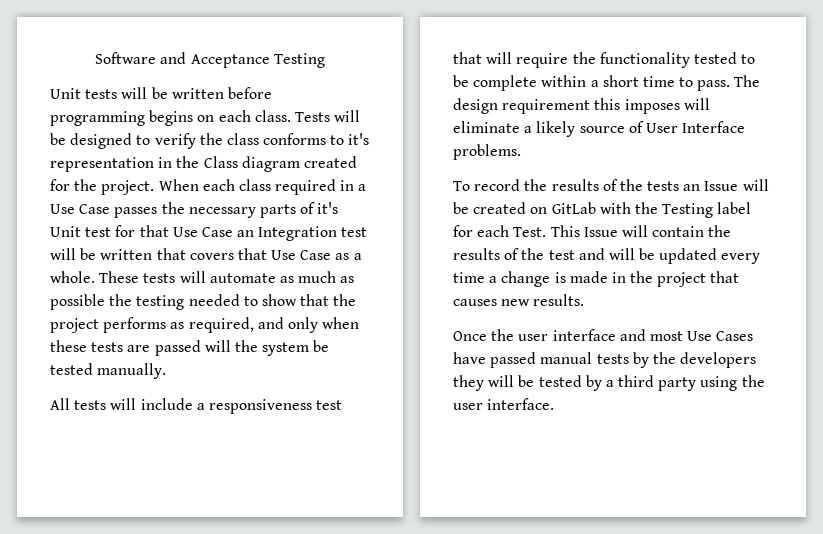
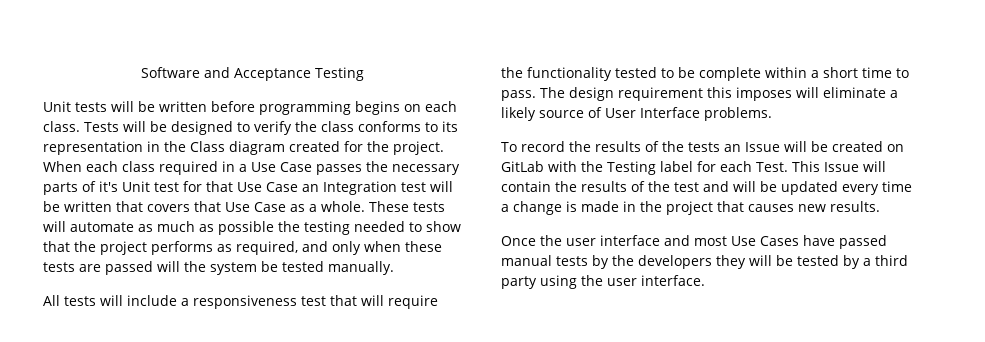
- Tests will be designed to verify the class conforms to it's representation in the Class diagram created for the project.
+ Tests will be designed to verify the class conforms to its representation in the Class diagram created for the project.

